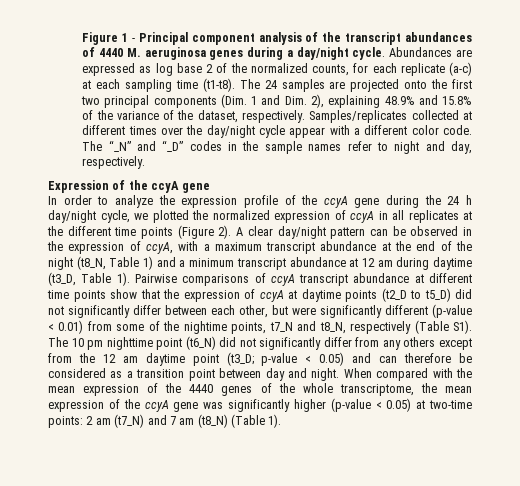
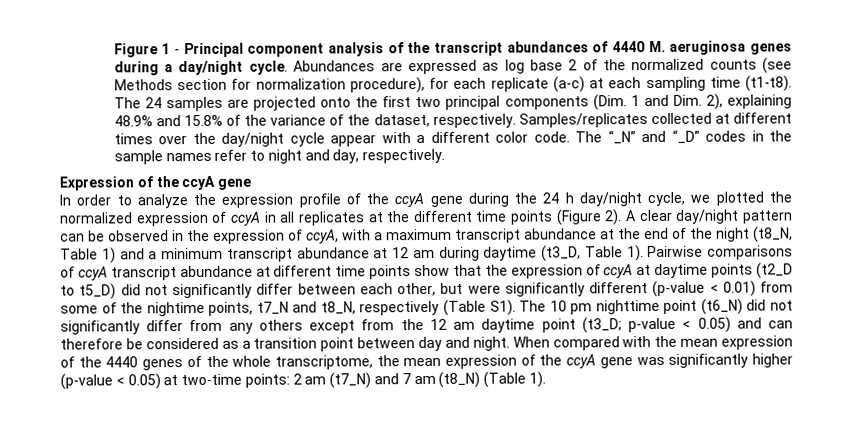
- Abundances are expressed as log base 2 of the normalized counts, for each replicate (a-c) at each sampling time (t1-t8).
+ Abundances are expressed as log base 2 of the normalized counts (see Methods section for normalization procedure), for each replicate (a-c) at each sampling time (t1-t8).

